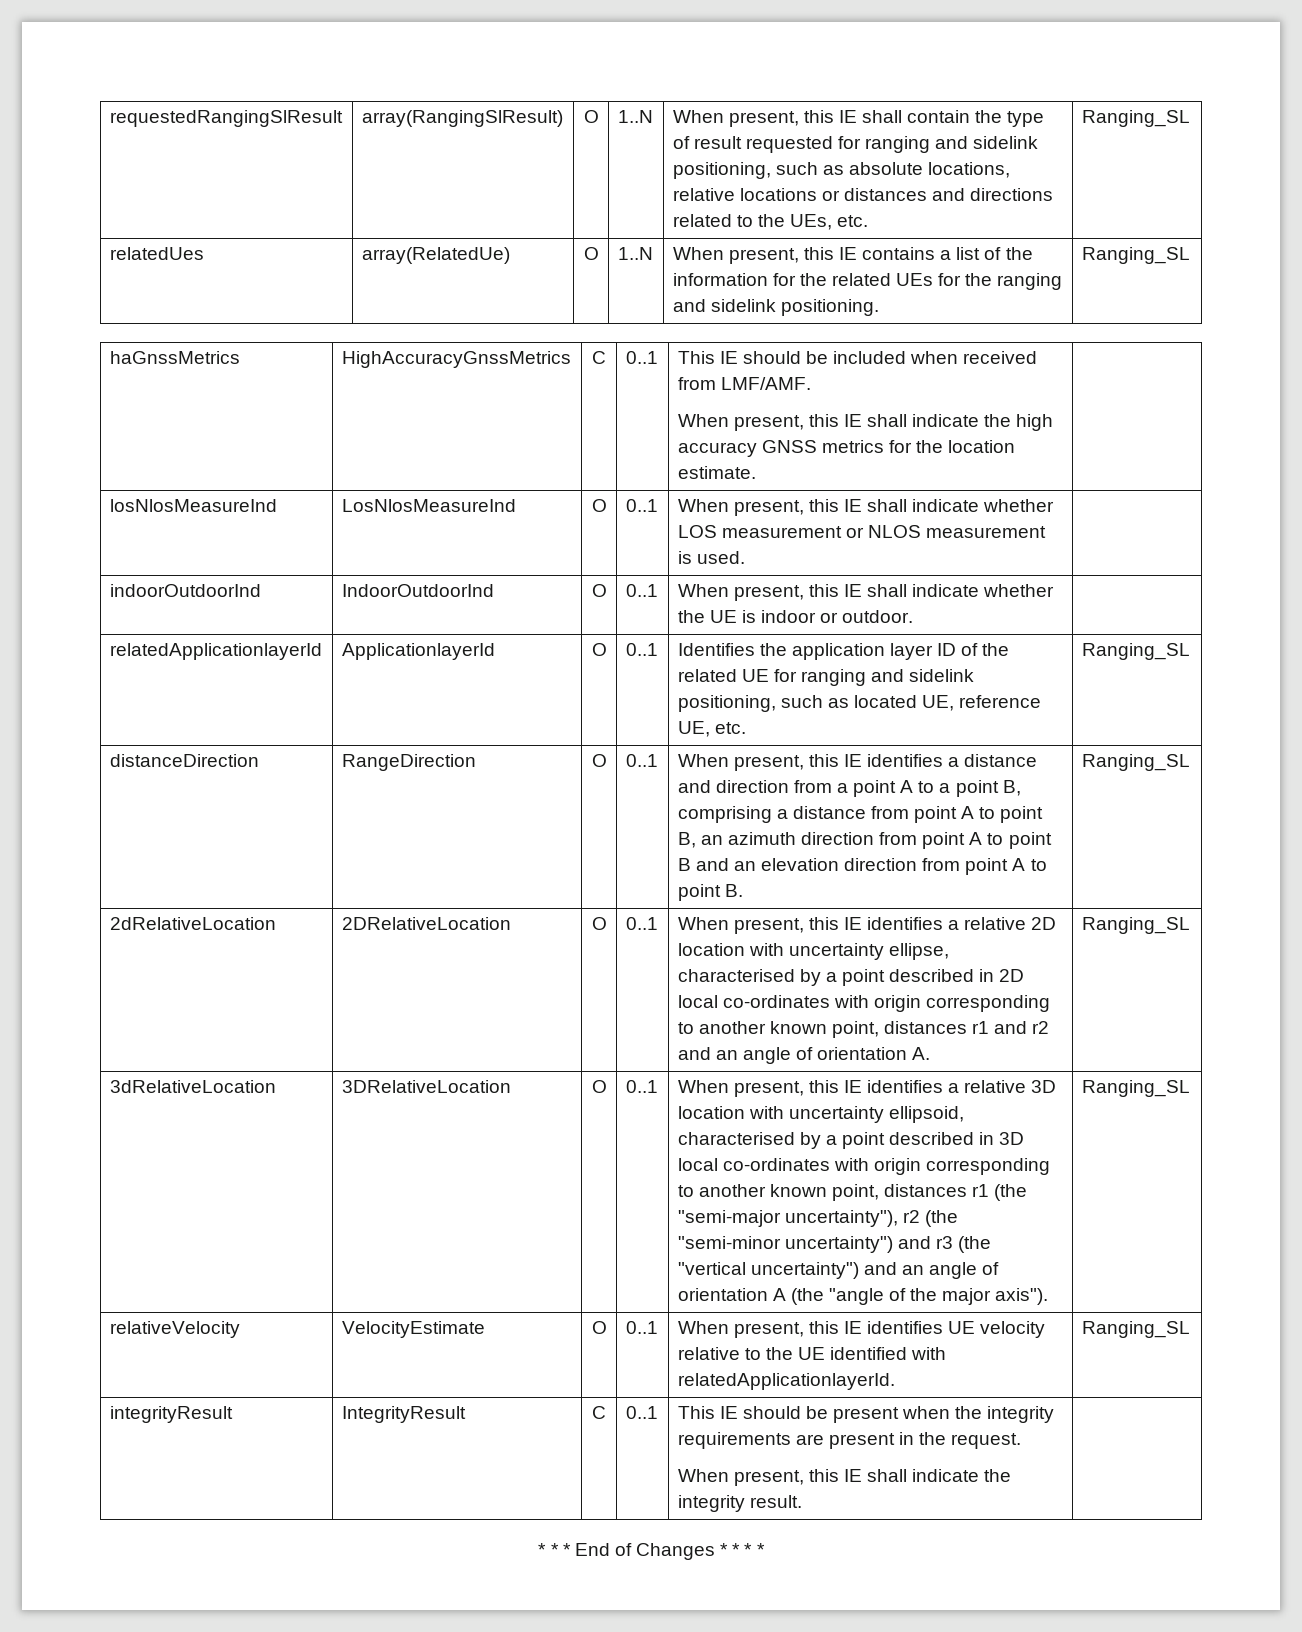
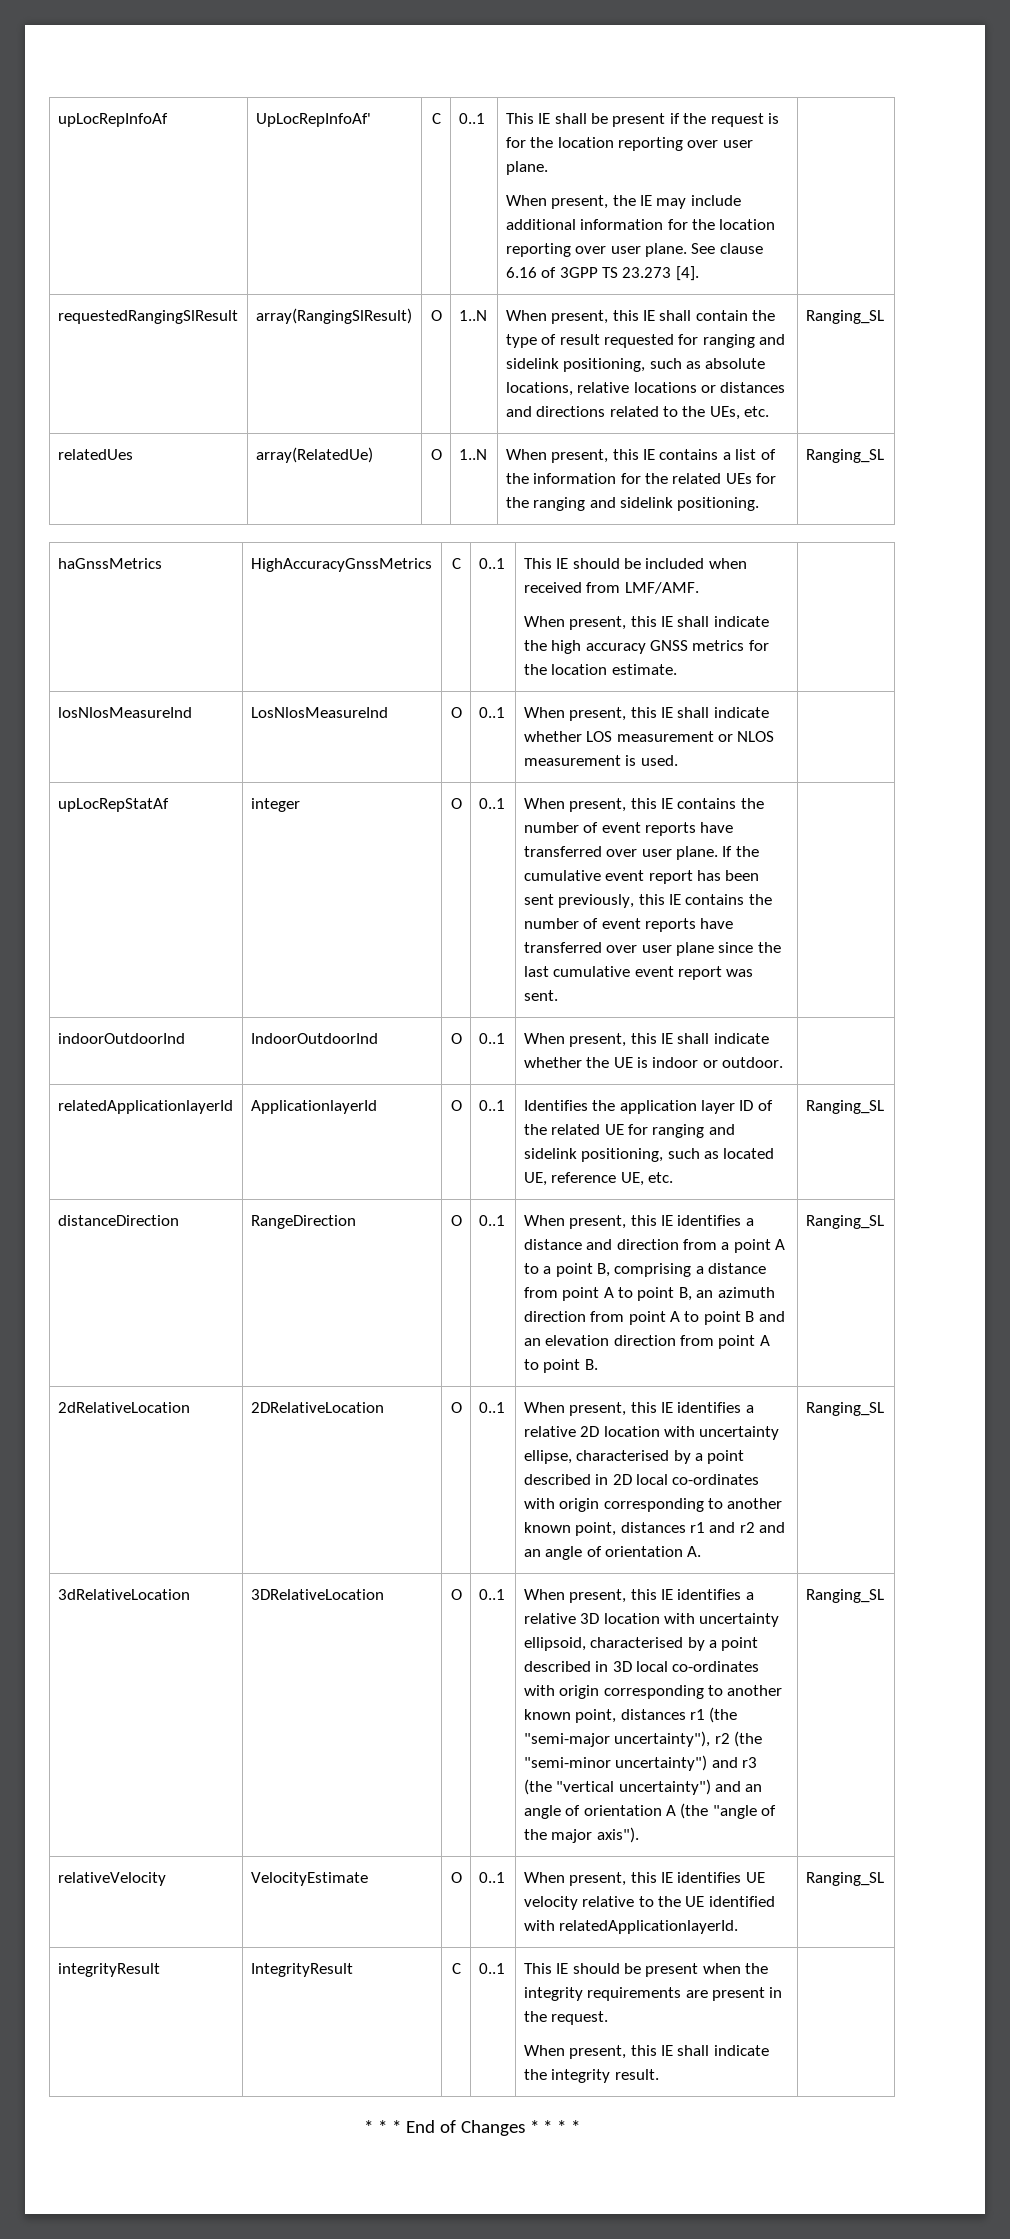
+ upLocRepInfoAf | UpLocRepInfoAf' | C | 0..1 | This IE shall be present if the request is for the location reporting over user plane.
+ When present, the IE may include additional information for the location reporting over user plane. See clause 6.16 of 3GPP TS 23.273 [4].
+ upLocRepStatAf | integer | O | 0..1 | When present, this IE contains the number of event reports have transferred over user plane. If the cumulative event report has been sent previously, this IE contains the number of event reports have transferred over user plane since the last cumulative event report was sent.

